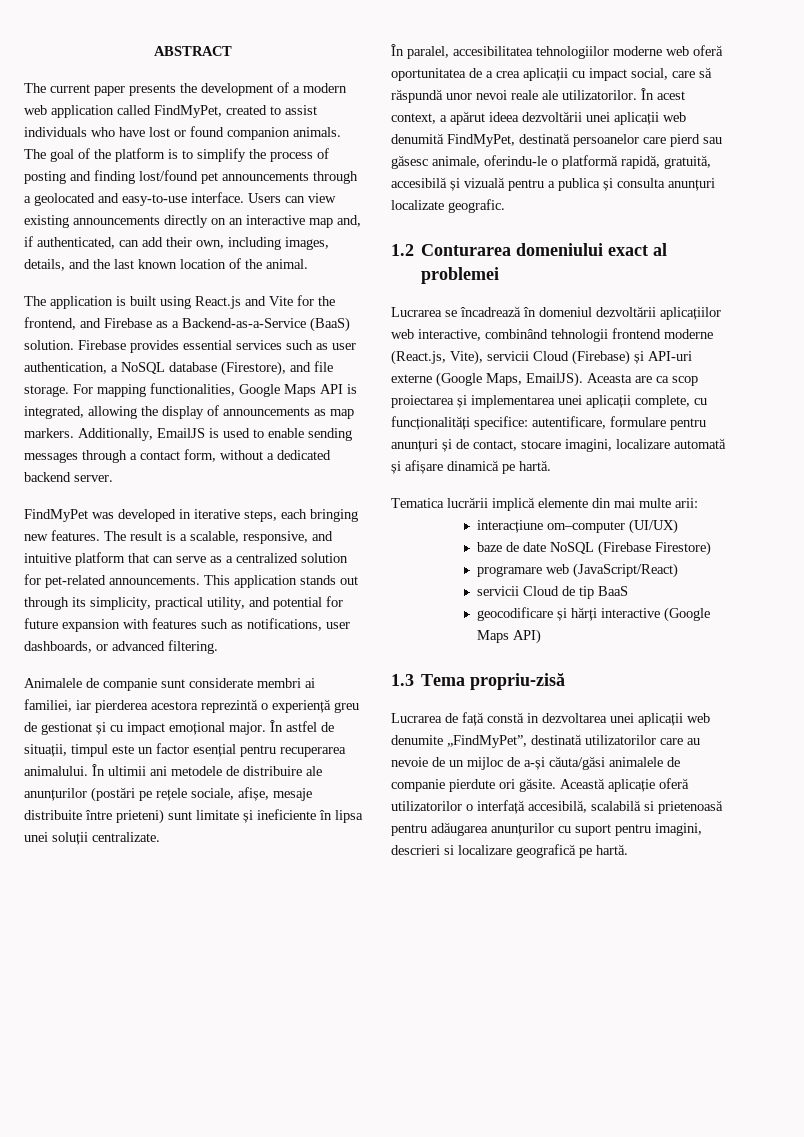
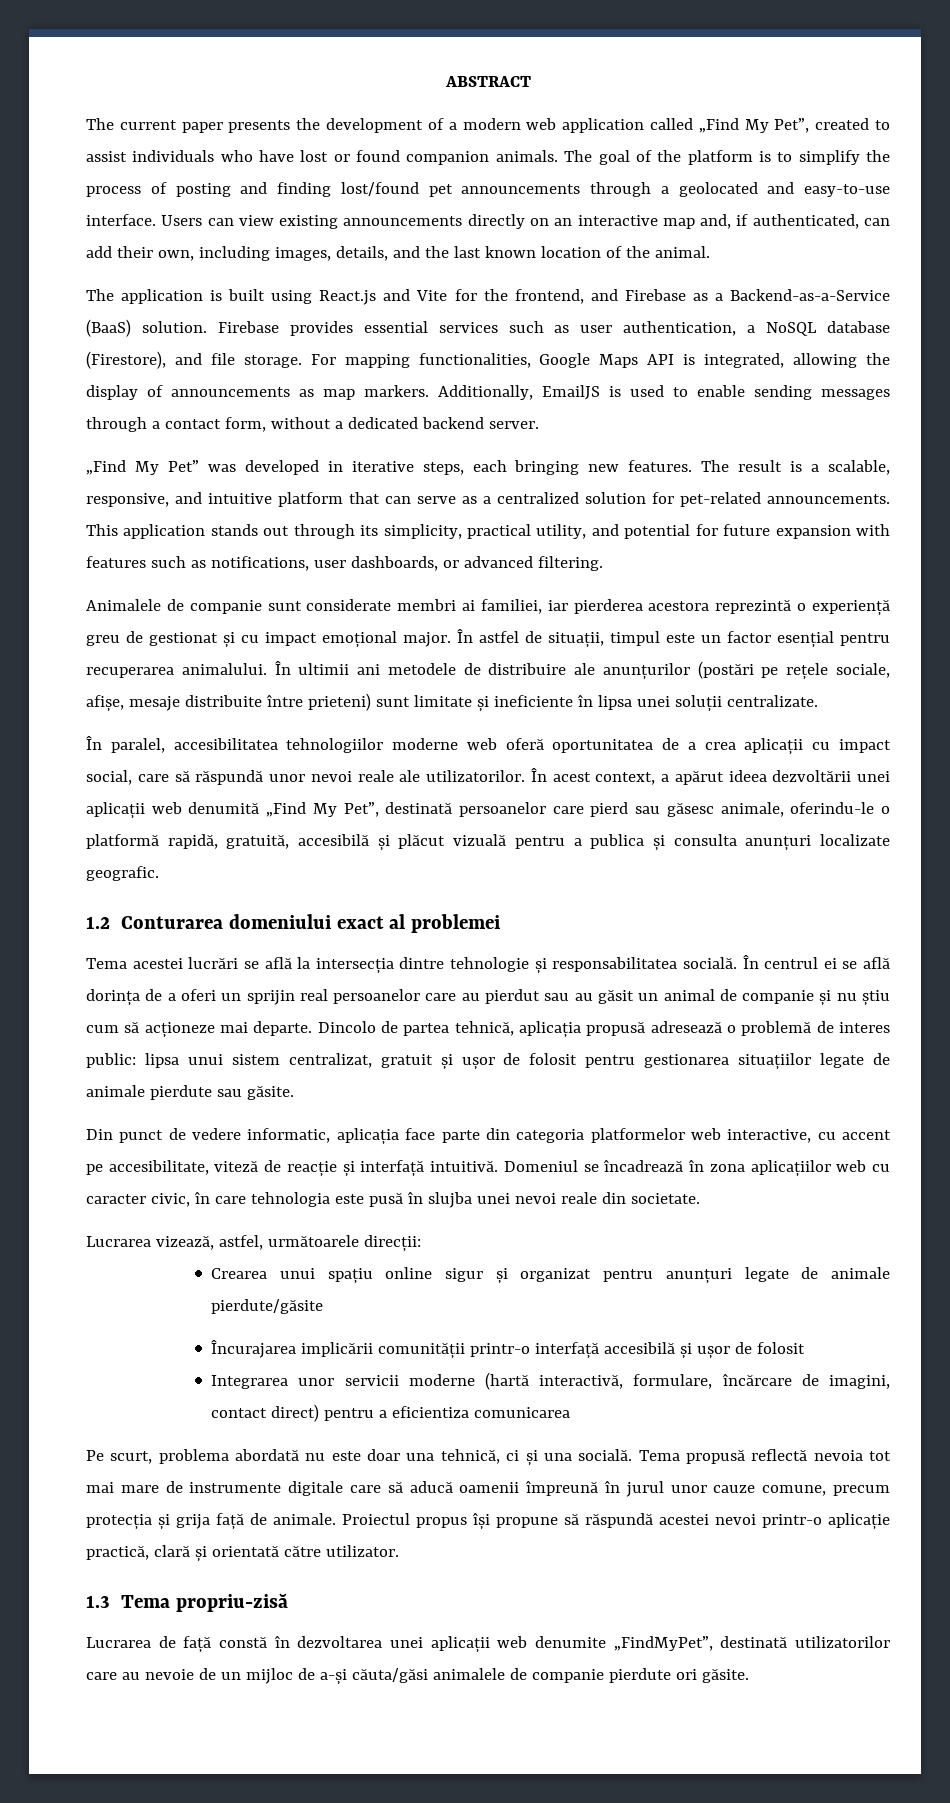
- The current paper presents the development of a modern web application called FindMyPet, created to assist individuals who have lost or found companion animals.
+ The current paper presents the development of a modern web application called „Find My Pet”, created to assist individuals who have lost or found companion animals.
- FindMyPet was developed in iterative steps, each bringing new features.
+ „Find My Pet” was developed in iterative steps, each bringing new features.
- În acest context, a apărut ideea dezvoltării unei aplicații web denumită FindMyPet, destinată persoanelor care pierd sau găsesc animale, oferindu-le o platformă rapidă, gratuită, accesibilă și vizuală pentru a publica și consulta anunțuri localizate geografic.
+ În acest context, a apărut ideea dezvoltării unei aplicații web denumită „Find My Pet”, destinată persoanelor care pierd sau găsesc animale, oferindu-le o platformă rapidă, gratuită, accesibilă și plăcut vizuală pentru a publica și consulta anunțuri localizate geografic.
- Lucrarea se încadrează în domeniul dezvoltării aplicațiilor web interactive, combinând tehnologii frontend moderne (React.js, Vite), servicii Cloud (Firebase) și API-uri externe (Google Maps, EmailJS). Aceasta are ca scop proiectarea și implementarea unei aplicații complete, cu funcționalități specifice: autentificare, formulare pentru anunțuri și de contact, stocare imagini, localizare automată și afișare dinamică pe hartă.
- Tematica lucrării implică elemente din mai multe arii:
- interacțiune om–computer (UI/UX)
- baze de date NoSQL (Firebase Firestore)
- programare web (JavaScript/React)
- servicii Cloud de tip BaaS
- geocodificare și hărți interactive (Google Maps API)
+ Tema acestei lucrări se află la intersecția dintre tehnologie și responsabilitatea socială. În centrul ei se află dorința de a oferi un sprijin real persoanelor care au pierdut sau au găsit un animal de companie și nu știu cum să acționeze mai departe. Dincolo de partea tehnică, aplicația propusă adresează o problemă de interes public: lipsa unui sistem centralizat, gratuit și ușor de folosit pentru gestionarea situațiilor legate de animale pierdute sau găsite.
+ Din punct de vedere informatic, aplicația face parte din categoria platformelor web interactive, cu accent pe accesibilitate, viteză de reacție și interfață intuitivă. Domeniul se încadrează în zona aplicațiilor web cu caracter civic, în care tehnologia este pusă în slujba unei nevoi reale din societate.
+ Lucrarea vizează, astfel, următoarele direcții:
+ Crearea unui spațiu online sigur și organizat pentru anunțuri legate de animale pierdute/găsite
+ Încurajarea implicării comunității printr-o interfață accesibilă și ușor de folosit
+ Integrarea unor servicii moderne (hartă interactivă, formulare, încărcare de imagini, contact direct) pentru a eficientiza comunicarea
+ Pe scurt, problema abordată nu este doar una tehnică, ci și una socială. Tema propusă reflectă nevoia tot mai mare de instrumente digitale care să aducă oamenii împreună în jurul unor cauze comune, precum protecția și grija față de animale. Proiectul propus își propune să răspundă acestei nevoi printr-o aplicație practică, clară și orientată către utilizator.
- Lucrarea de față constă in dezvoltarea unei aplicații web denumite „FindMyPet”, destinată utilizatorilor care au nevoie de un mijloc de a-și căuta/găsi animalele de companie pierdute ori găsite. Această aplicație oferă utilizatorilor o interfață accesibilă, scalabilă si prietenoasă pentru adăugarea anunțurilor cu suport pentru imagini, descrieri si localizare geografică pe hartă.
+ Lucrarea de față constă în dezvoltarea unei aplicații web denumite „FindMyPet”, destinată utilizatorilor care au nevoie de un mijloc de a-și căuta/găsi animalele de companie pierdute ori găsite.

